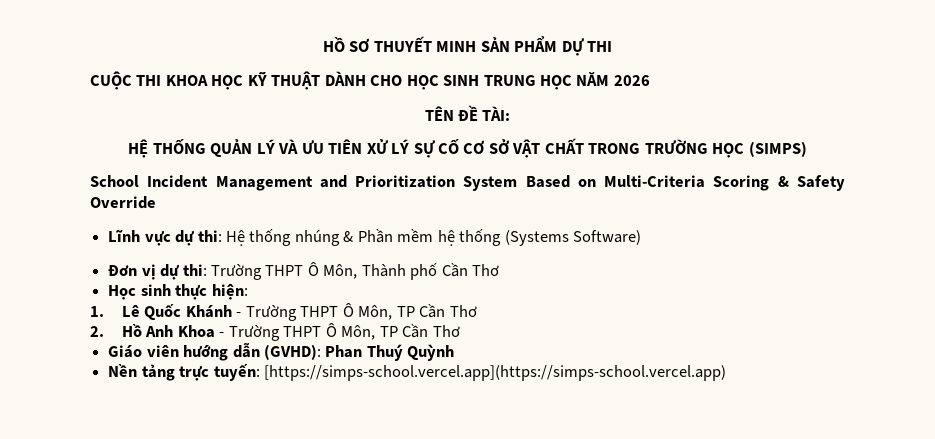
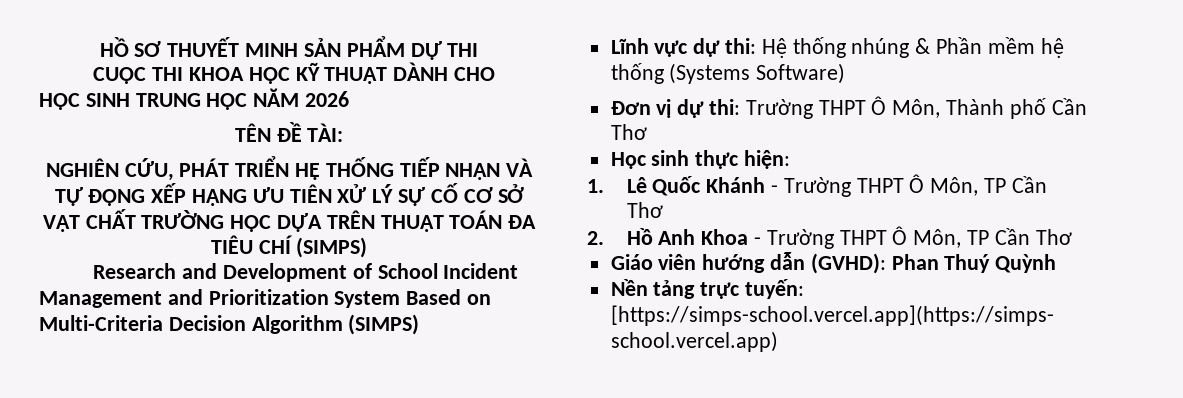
- HỆ THỐNG QUẢN LÝ VÀ ƯU TIÊN XỬ LÝ SỰ CỐ CƠ SỞ VẬT CHẤT TRONG TRƯỜNG HỌC (SIMPS)
- School Incident Management and Prioritization System Based on Multi-Criteria Scoring & Safety Override
+ NGHIÊN CỨU, PHÁT TRIỂN HỆ THỐNG TIẾP NHẬN VÀ TỰ ĐỘNG XẾP HẠNG ƯU TIÊN XỬ LÝ SỰ CỐ CƠ SỞ VẬT CHẤT TRƯỜNG HỌC DỰA TRÊN THUẬT TOÁN ĐA TIÊU CHÍ (SIMPS)
+ Research and Development of School Incident Management and Prioritization System Based on Multi-Criteria Decision Algorithm (SIMPS)

